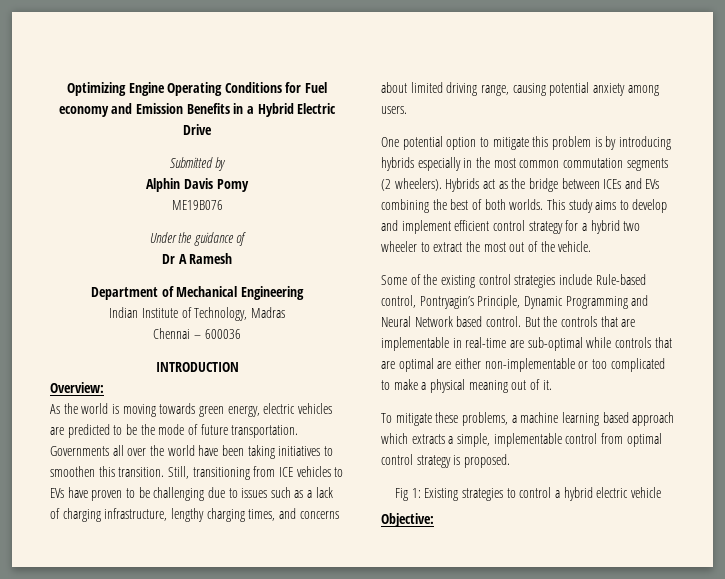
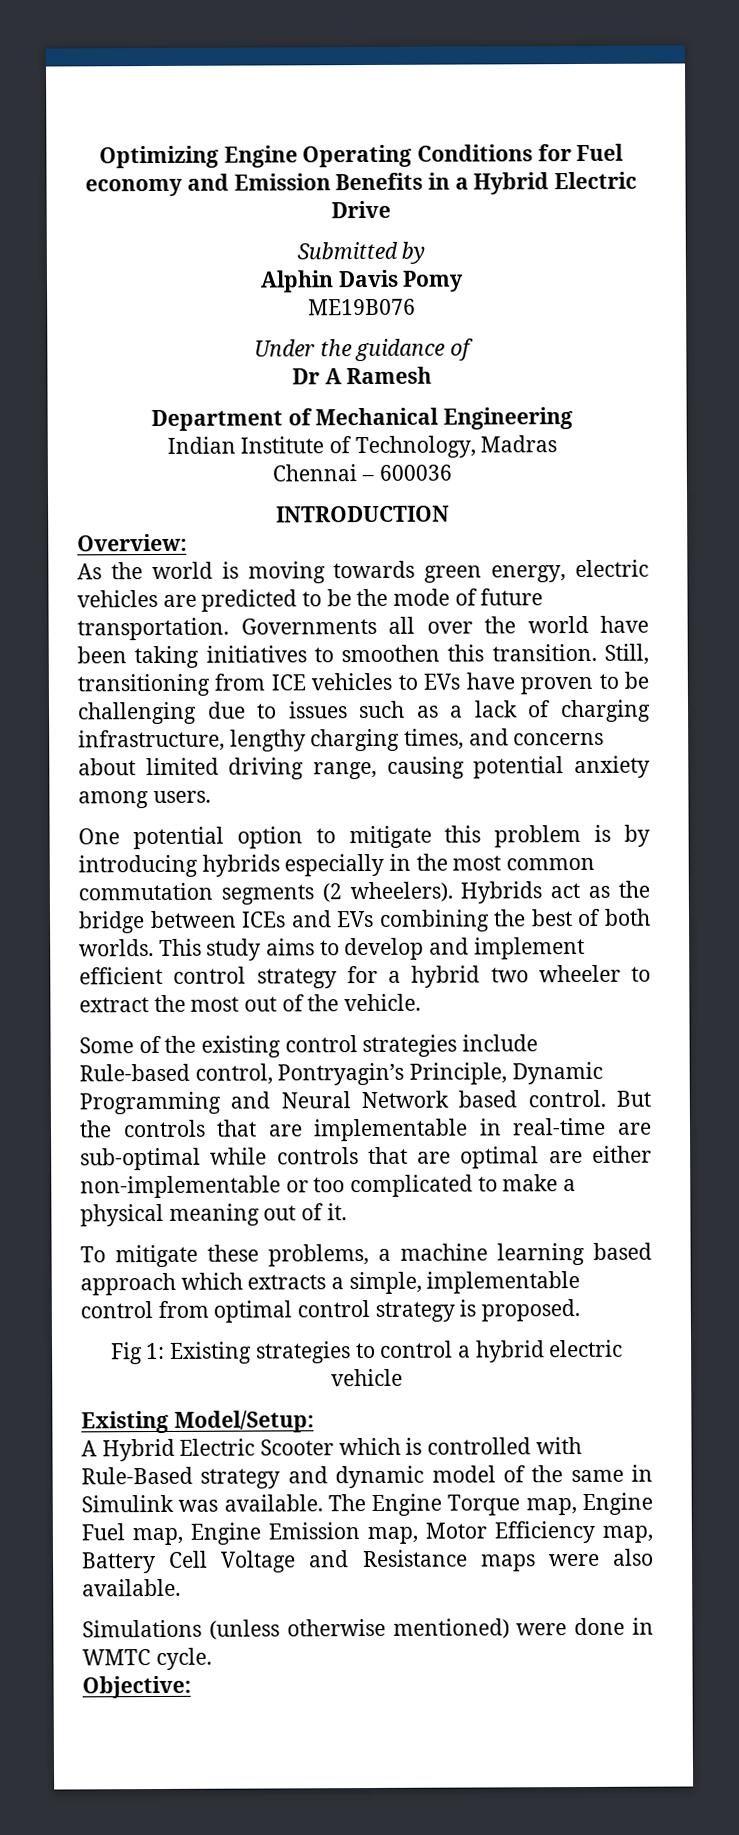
+ Existing Model/Setup:
+ A Hybrid Electric Scooter which is controlled with Rule-Based strategy and dynamic model of the same in Simulink was available. The Engine Torque map, Engine Fuel map, Engine Emission map, Motor Efficiency map, Battery Cell Voltage and Resistance maps were also available.
+ Simulations (unless otherwise mentioned) were done in WMTC cycle.

